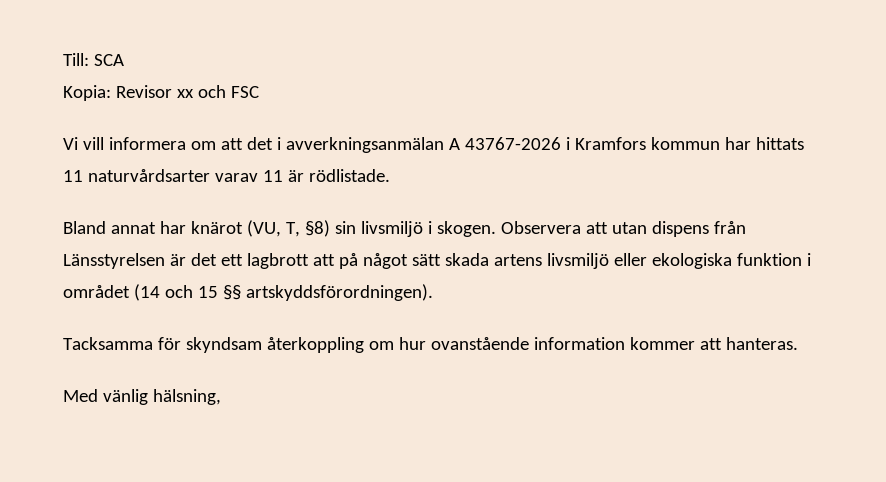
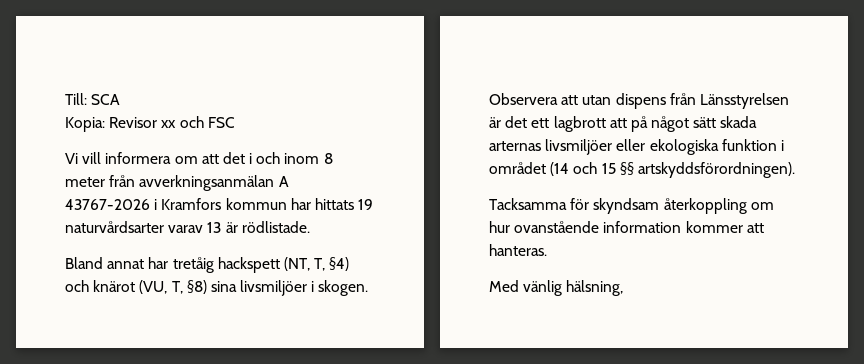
- Vi vill informera om att det i avverkningsanmälan A 43767-2026 i Kramfors kommun har hittats 11 naturvårdsarter varav 11 är rödlistade.
+ Vi vill informera om att det i och inom 8 meter från avverkningsanmälan A 43767-2026 i Kramfors kommun har hittats 19 naturvårdsarter varav 13 är rödlistade.
- Bland annat har knärot (VU, T, §8) sin livsmiljö i skogen.
+ Bland annat har tretåig hackspett (NT, T, §4) och knärot (VU, T, §8) sina livsmiljöer i skogen.
- Observera att utan dispens från Länsstyrelsen är det ett lagbrott att på något sätt skada artens livsmiljö eller ekologiska funktion i området (14 och 15 §§ artskyddsförordningen).
+ Observera att utan dispens från Länsstyrelsen är det ett lagbrott att på något sätt skada arternas livsmiljöer eller ekologiska funktion i området (14 och 15 §§ artskyddsförordningen).

